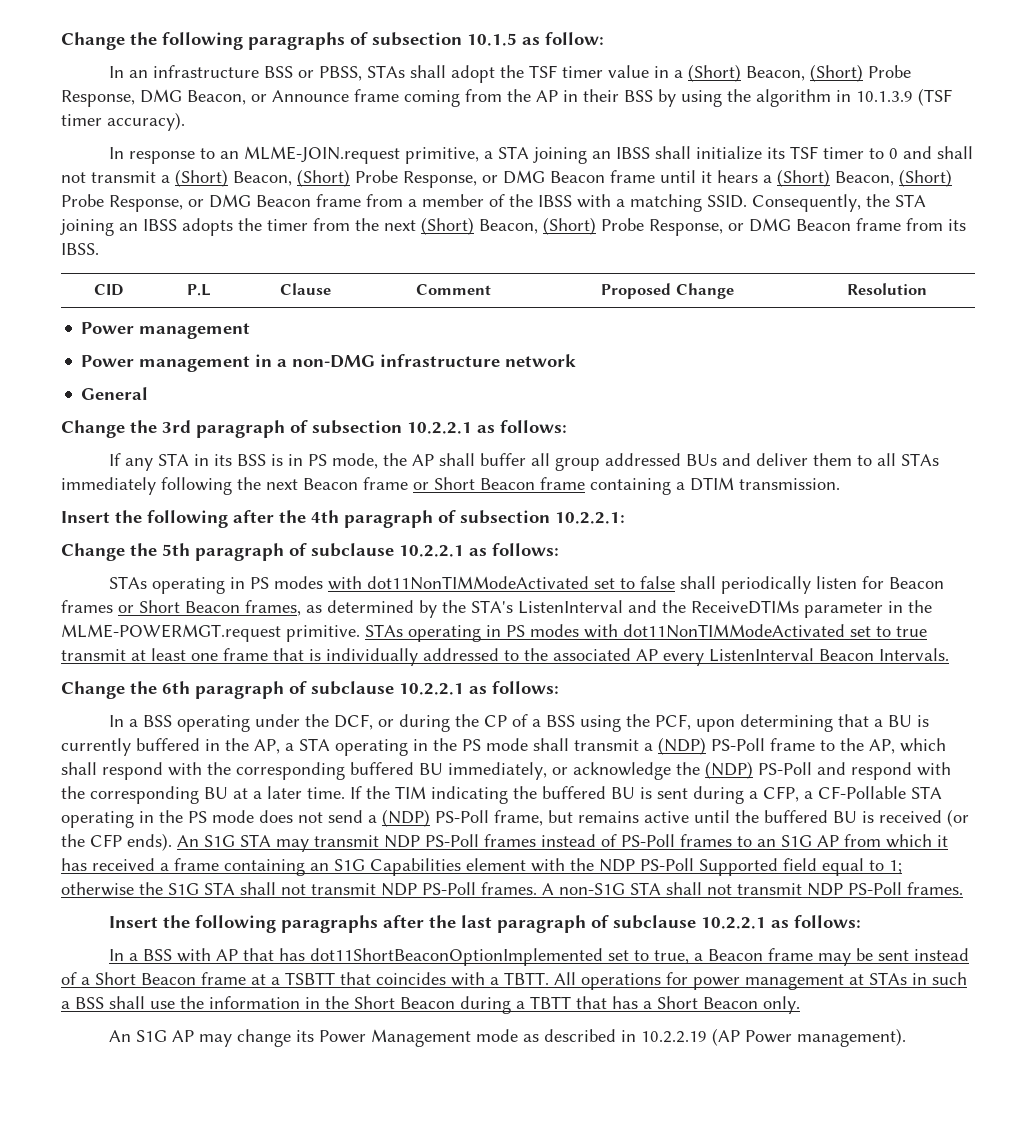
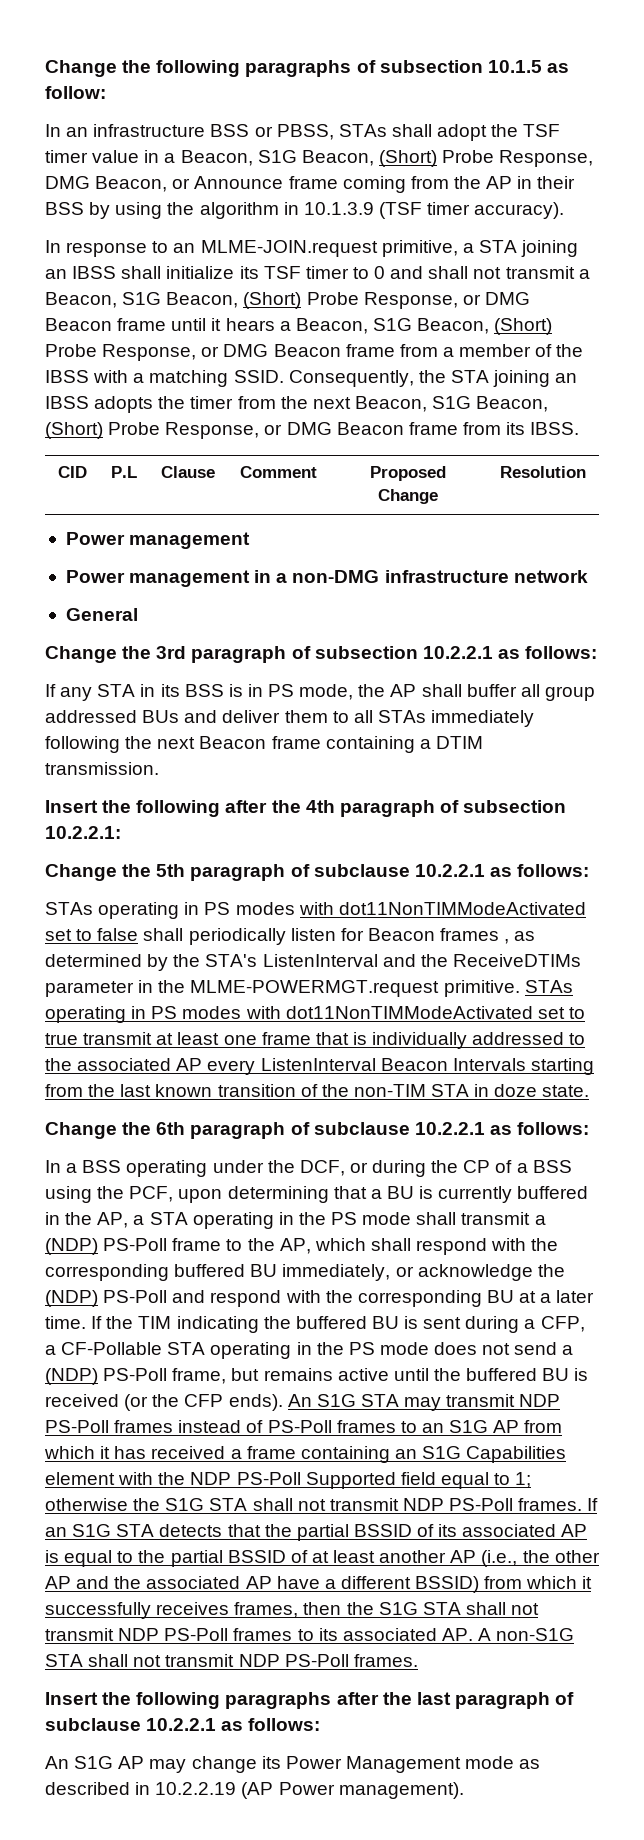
- In an infrastructure BSS or PBSS, STAs shall adopt the TSF timer value in a (Short) Beacon, (Short) Probe Response, DMG Beacon, or Announce frame coming from the AP in their BSS by using the algorithm in 10.1.3.9 (TSF timer accuracy).
+ In an infrastructure BSS or PBSS, STAs shall adopt the TSF timer value in a Beacon, S1G Beacon, (Short) Probe Response, DMG Beacon, or Announce frame coming from the AP in their BSS by using the algorithm in 10.1.3.9 (TSF timer accuracy).
- In response to an MLME-JOIN.request primitive, a STA joining an IBSS shall initialize its TSF timer to 0 and shall not transmit a (Short) Beacon, (Short) Probe Response, or DMG Beacon frame until it hears a (Short) Beacon, (Short) Probe Response, or DMG Beacon frame from a member of the IBSS with a matching SSID.
+ In response to an MLME-JOIN.request primitive, a STA joining an IBSS shall initialize its TSF timer to 0 and shall not transmit a Beacon, S1G Beacon, (Short) Probe Response, or DMG Beacon frame until it hears a Beacon, S1G Beacon, (Short) Probe Response, or DMG Beacon frame from a member of the IBSS with a matching SSID.
- Consequently, the STA joining an IBSS adopts the timer from the next (Short) Beacon, (Short) Probe Response, or DMG Beacon frame from its IBSS.
+ Consequently, the STA joining an IBSS adopts the timer from the next Beacon, S1G Beacon, (Short) Probe Response, or DMG Beacon frame from its IBSS.
- If any STA in its BSS is in PS mode, the AP shall buffer all group addressed BUs and deliver them to all STAs immediately following the next Beacon frame or Short Beacon frame containing a DTIM transmission.
+ If any STA in its BSS is in PS mode, the AP shall buffer all group addressed BUs and deliver them to all STAs immediately following the next Beacon frame containing a DTIM transmission.
- STAs operating in PS modes with dot11NonTIMModeActivated set to false shall periodically listen for Beacon frames or Short Beacon frames, as determined by the STA's ListenInterval and the ReceiveDTIMs parameter in the MLME-POWERMGT.request primitive.
+ STAs operating in PS modes with dot11NonTIMModeActivated set to false shall periodically listen for Beacon frames , as determined by the STA's ListenInterval and the ReceiveDTIMs parameter in the MLME-POWERMGT.request primitive.
- STAs operating in PS modes with dot11NonTIMModeActivated set to true transmit at least one frame that is individually addressed to the associated AP every ListenInterval Beacon Intervals.
+ STAs operating in PS modes with dot11NonTIMModeActivated set to true transmit at least one frame that is individually addressed to the associated AP every ListenInterval Beacon Intervals starting from the last known transition of the non-TIM STA in doze state.
- A non-S1G STA shall not transmit NDP PS-Poll frames.
+ If an S1G STA detects that the partial BSSID of its associated AP is equal to the partial BSSID of at least another AP (i.e., the other AP and the associated AP have a different BSSID) from which it successfully receives frames, then the S1G STA shall not transmit NDP PS-Poll frames to its associated AP. A non-S1G STA shall not transmit NDP PS-Poll frames.
- In a BSS with AP that has dot11ShortBeaconOptionImplemented set to true, a Beacon frame may be sent instead of a Short Beacon frame at a TSBTT that coincides with a TBTT. All operations for power management at STAs in such a BSS shall use the information in the Short Beacon during a TBTT that has a Short Beacon only.

